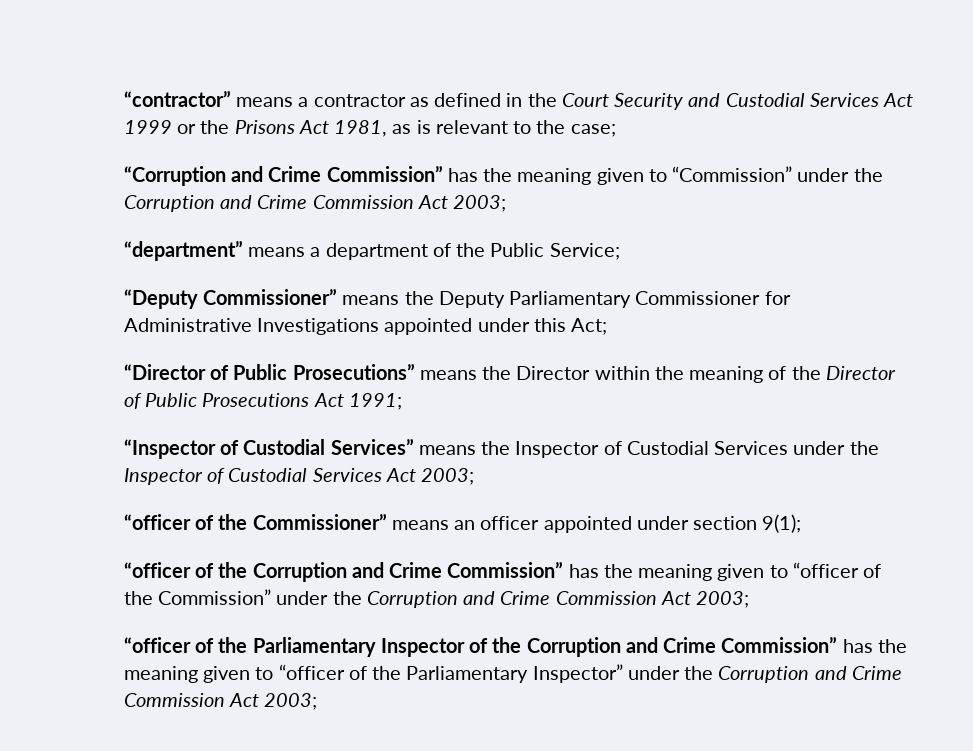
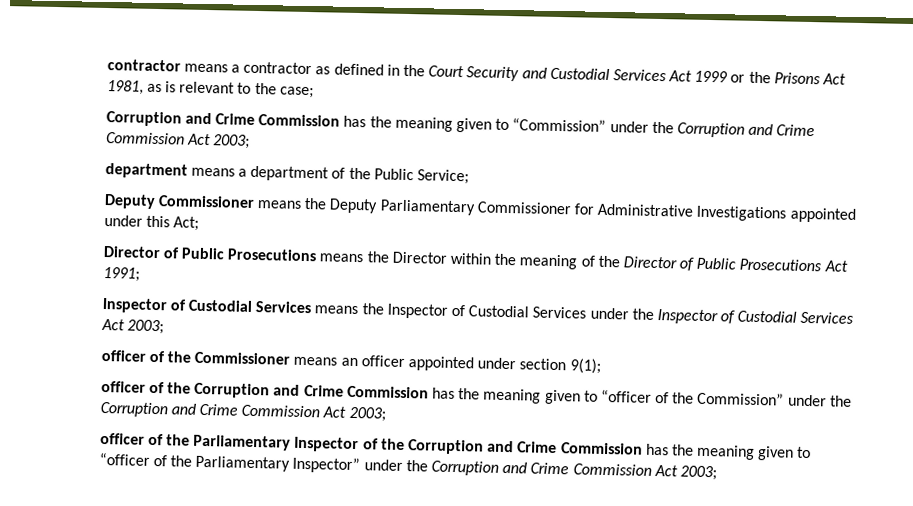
- “contractor” means a contractor as defined in the Court Security and Custodial Services Act 1999 or the Prisons Act 1981, as is relevant to the case;
+ contractor means a contractor as defined in the Court Security and Custodial Services Act 1999 or the Prisons Act 1981, as is relevant to the case;
- “Corruption and Crime Commission” has the meaning given to “Commission” under the Corruption and Crime Commission Act 2003;
+ Corruption and Crime Commission has the meaning given to “Commission” under the Corruption and Crime Commission Act 2003;
- “department” means a department of the Public Service;
+ department means a department of the Public Service;
- “Deputy Commissioner” means the Deputy Parliamentary Commissioner for Administrative Investigations appointed under this Act;
+ Deputy Commissioner means the Deputy Parliamentary Commissioner for Administrative Investigations appointed under this Act;
- “Director of Public Prosecutions” means the Director within the meaning of the Director of Public Prosecutions Act 1991;
+ Director of Public Prosecutions means the Director within the meaning of the Director of Public Prosecutions Act 1991;
- “Inspector of Custodial Services” means the Inspector of Custodial Services under the Inspector of Custodial Services Act 2003;
+ Inspector of Custodial Services means the Inspector of Custodial Services under the Inspector of Custodial Services Act 2003;
- “officer of the Commissioner” means an officer appointed under section 9(1);
+ officer of the Commissioner means an officer appointed under section 9(1);
- “officer of the Corruption and Crime Commission” has the meaning given to “officer of the Commission” under the Corruption and Crime Commission Act 2003;
+ officer of the Corruption and Crime Commission has the meaning given to “officer of the Commission” under the Corruption and Crime Commission Act 2003;
- “officer of the Parliamentary Inspector of the Corruption and Crime Commission” has the meaning given to “officer of the Parliamentary Inspector” under the Corruption and Crime Commission Act 2003;
+ officer of the Parliamentary Inspector of the Corruption and Crime Commission has the meaning given to “officer of the Parliamentary Inspector” under the Corruption and Crime Commission Act 2003;

